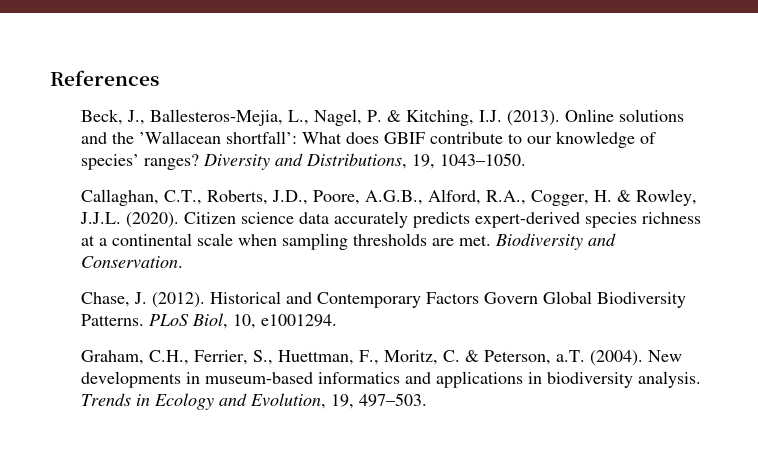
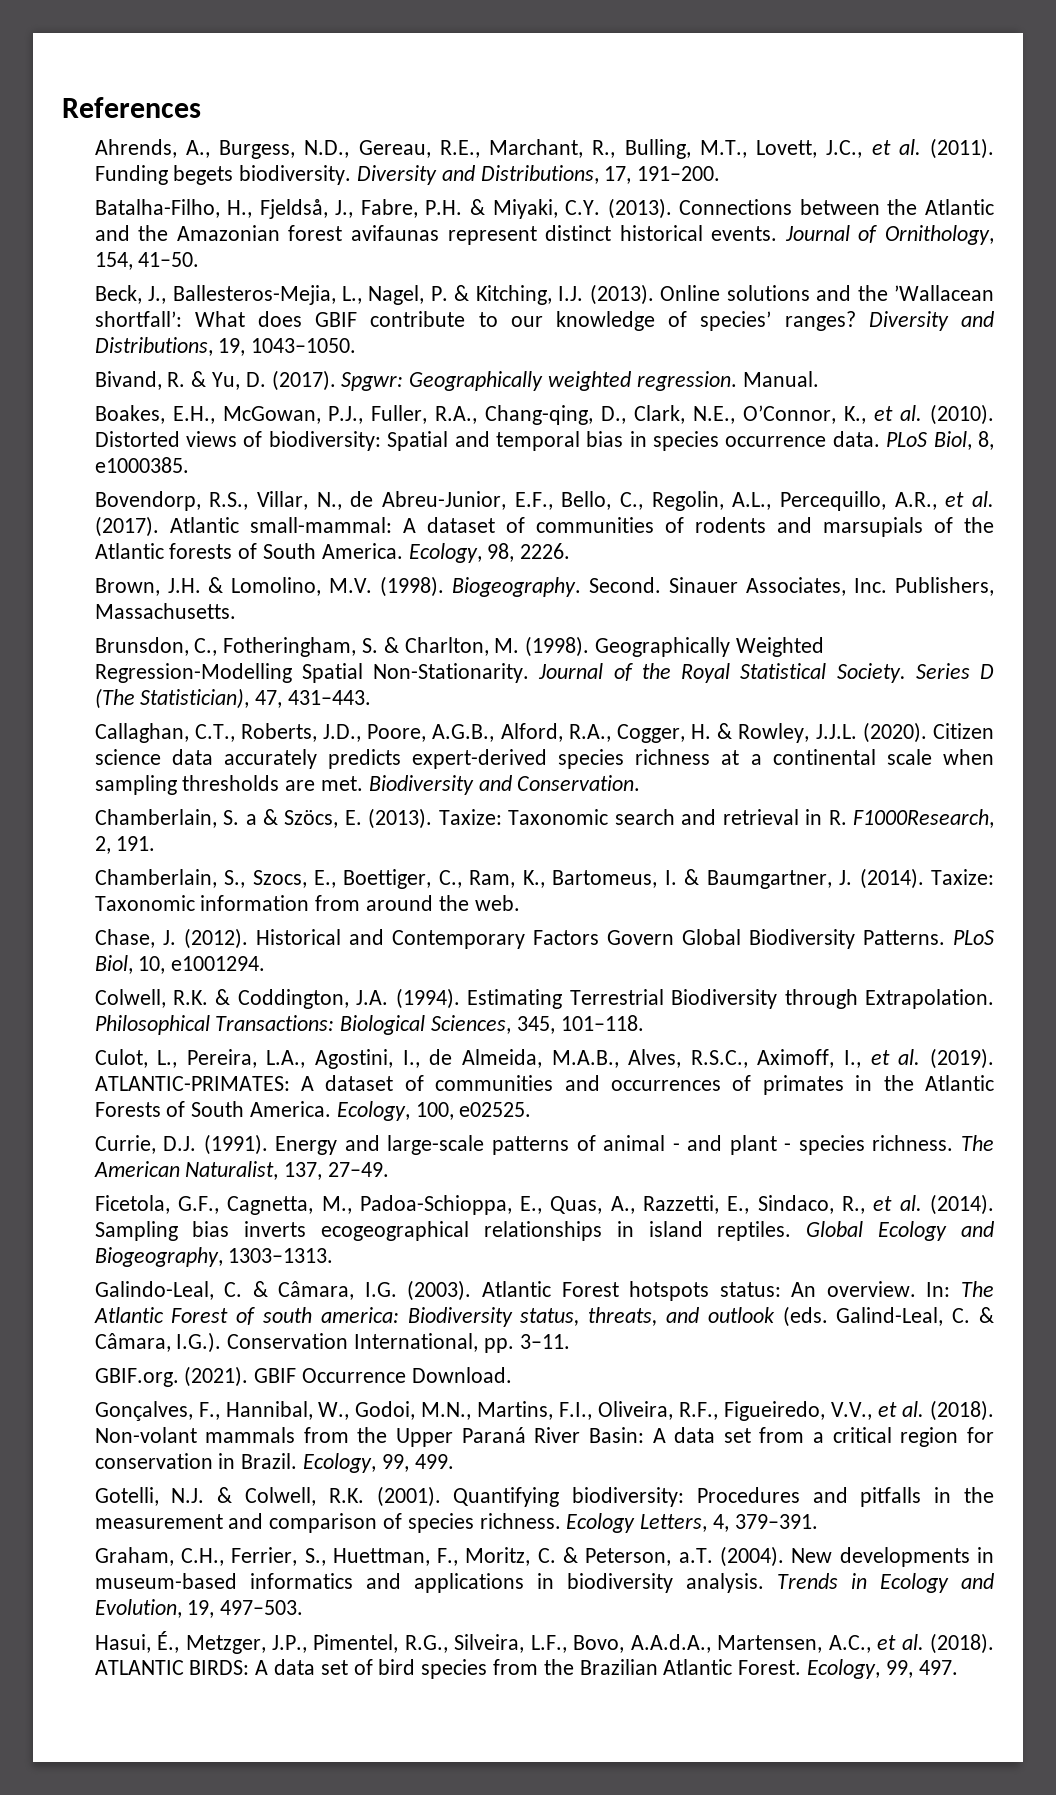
+ Ahrends, A., Burgess, N.D., Gereau, R.E., Marchant, R., Bulling, M.T., Lovett, J.C., et al. (2011). Funding begets biodiversity. Diversity and Distributions, 17, 191–200.
+ Batalha-Filho, H., Fjeldså, J., Fabre, P.H. & Miyaki, C.Y. (2013). Connections between the Atlantic and the Amazonian forest avifaunas represent distinct historical events. Journal of Ornithology, 154, 41–50.
+ Bivand, R. & Yu, D. (2017). Spgwr: Geographically weighted regression. Manual.
+ Boakes, E.H., McGowan, P.J., Fuller, R.A., Chang-qing, D., Clark, N.E., O’Connor, K., et al. (2010). Distorted views of biodiversity: Spatial and temporal bias in species occurrence data. PLoS Biol, 8, e1000385.
+ Bovendorp, R.S., Villar, N., de Abreu-Junior, E.F., Bello, C., Regolin, A.L., Percequillo, A.R., et al. (2017). Atlantic small-mammal: A dataset of communities of rodents and marsupials of the Atlantic forests of South America. Ecology, 98, 2226.
+ Brown, J.H. & Lomolino, M.V. (1998). Biogeography. Second. Sinauer Associates, Inc. Publishers, Massachusetts.
+ Brunsdon, C., Fotheringham, S. & Charlton, M. (1998). Geographically Weighted Regression-Modelling Spatial Non-Stationarity. Journal of the Royal Statistical Society. Series D (The Statistician), 47, 431–443.
+ Chamberlain, S. a & Szöcs, E. (2013). Taxize: Taxonomic search and retrieval in R. F1000Research, 2, 191.
+ Chamberlain, S., Szocs, E., Boettiger, C., Ram, K., Bartomeus, I. & Baumgartner, J. (2014). Taxize: Taxonomic information from around the web.
+ Colwell, R.K. & Coddington, J.A. (1994). Estimating Terrestrial Biodiversity through Extrapolation. Philosophical Transactions: Biological Sciences, 345, 101–118.
+ Culot, L., Pereira, L.A., Agostini, I., de Almeida, M.A.B., Alves, R.S.C., Aximoff, I., et al. (2019). ATLANTIC-PRIMATES: A dataset of communities and occurrences of primates in the Atlantic Forests of South America. Ecology, 100, e02525.
+ Currie, D.J. (1991). Energy and large-scale patterns of animal - and plant - species richness. The American Naturalist, 137, 27–49.
+ Ficetola, G.F., Cagnetta, M., Padoa-Schioppa, E., Quas, A., Razzetti, E., Sindaco, R., et al. (2014). Sampling bias inverts ecogeographical relationships in island reptiles. Global Ecology and Biogeography, 1303–1313.
+ Galindo-Leal, C. & Câmara, I.G. (2003). Atlantic Forest hotspots status: An overview. In: The Atlantic Forest of south america: Biodiversity status, threats, and outlook (eds. Galind-Leal, C. & Câmara, I.G.). Conservation International, pp. 3–11.
+ GBIF.org. (2021). GBIF Occurrence Download.
+ Gonçalves, F., Hannibal, W., Godoi, M.N., Martins, F.I., Oliveira, R.F., Figueiredo, V.V., et al. (2018). Non-volant mammals from the Upper Paraná River Basin: A data set from a critical region for conservation in Brazil. Ecology, 99, 499.
+ Gotelli, N.J. & Colwell, R.K. (2001). Quantifying biodiversity: Procedures and pitfalls in the measurement and comparison of species richness. Ecology Letters, 4, 379–391.
+ Hasui, É., Metzger, J.P., Pimentel, R.G., Silveira, L.F., Bovo, A.A.d.A., Martensen, A.C., et al. (2018). ATLANTIC BIRDS: A data set of bird species from the Brazilian Atlantic Forest. Ecology, 99, 497.

